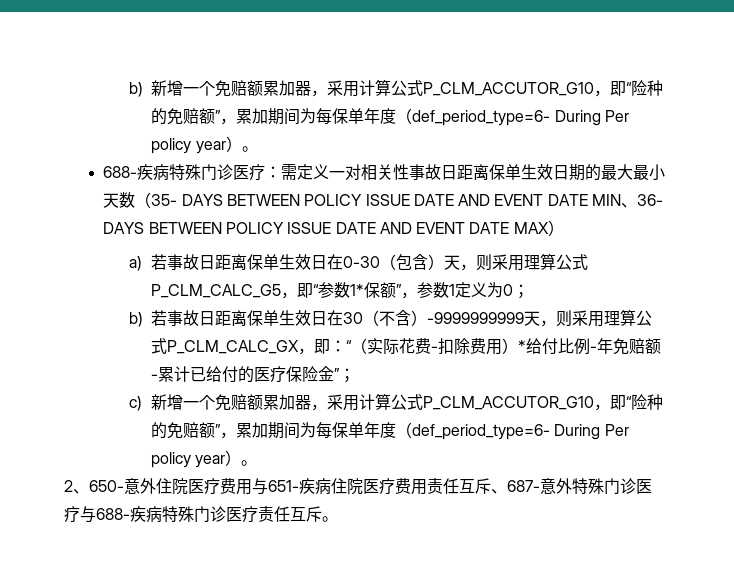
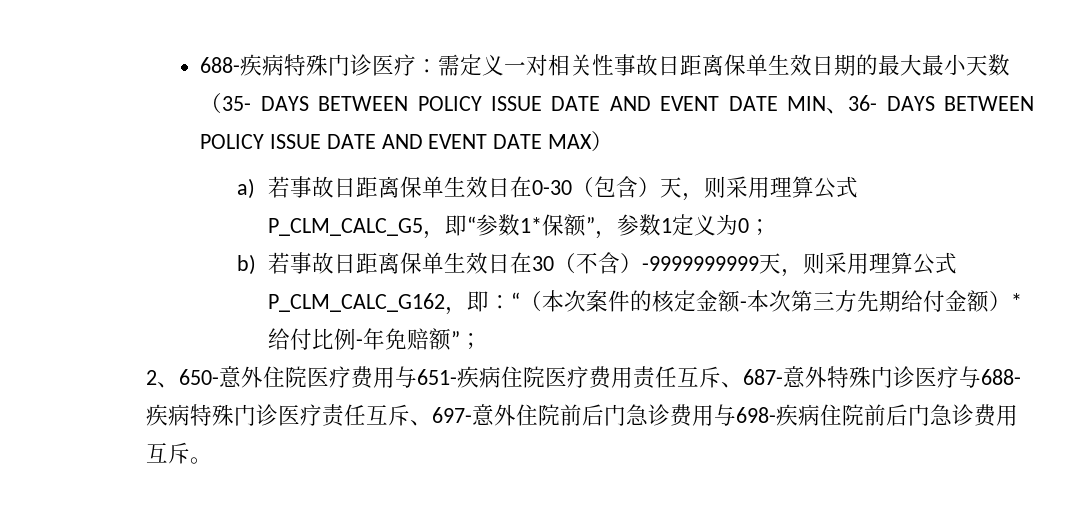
- b)新增一个免赔额累加器，采用计算公式P_CLM_ACCUTOR_G10，即“险种的免赔额”，累加期间为每保单年度（def_period_type=6- During Per policy year）。
- b)若事故日距离保单生效日在30（不含）-9999999999天，则采用理算公式P_CLM_CALC_GX，即：“（实际花费-扣除费用）*给付比例-年免赔额-累计已给付的医疗保险金”；
- c)新增一个免赔额累加器，采用计算公式P_CLM_ACCUTOR_G10，即“险种的免赔额”，累加期间为每保单年度（def_period_type=6- During Per policy year）。
+ b)若事故日距离保单生效日在30（不含）-9999999999天，则采用理算公式P_CLM_CALC_G162，即：“（本次案件的核定金额-本次第三方先期给付金额）*给付比例-年免赔额”；
- 2、650-意外住院医疗费用与651-疾病住院医疗费用责任互斥、687-意外特殊门诊医疗与688-疾病特殊门诊医疗责任互斥。
+ 2、650-意外住院医疗费用与651-疾病住院医疗费用责任互斥、687-意外特殊门诊医疗与688-疾病特殊门诊医疗责任互斥、697-意外住院前后门急诊费用与698-疾病住院前后门急诊费用互斥。

